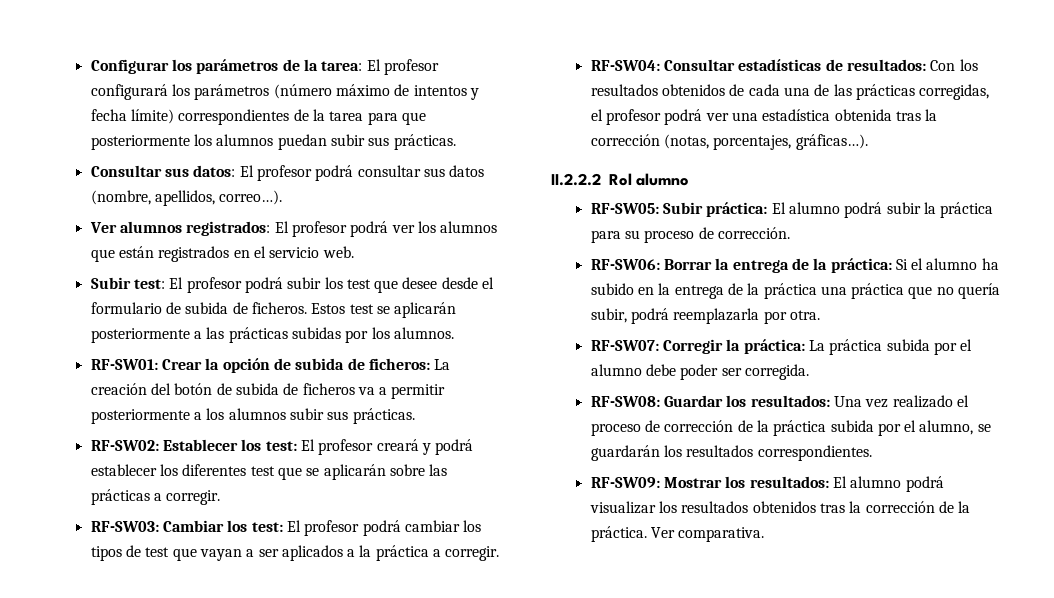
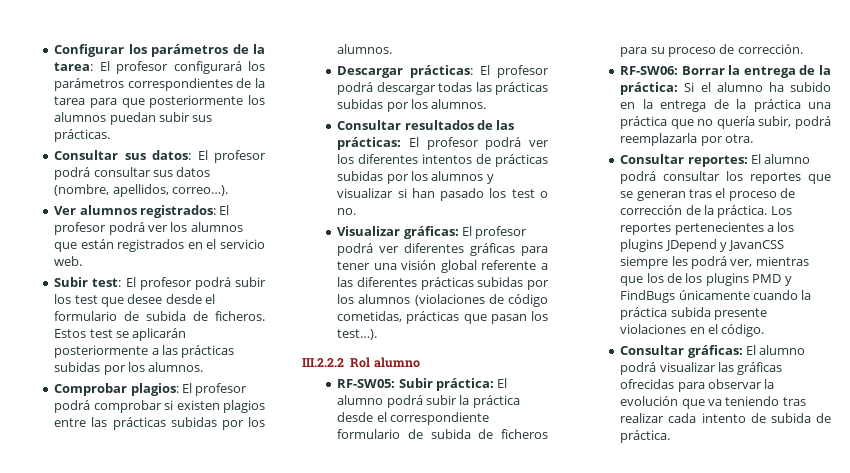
- Configurar los parámetros de la tarea: El profesor configurará los parámetros (número máximo de intentos y fecha límite) correspondientes de la tarea para que posteriormente los alumnos puedan subir sus prácticas.
+ Configurar los parámetros de la tarea: El profesor configurará los parámetros correspondientes de la tarea para que posteriormente los alumnos puedan subir sus prácticas.
- RF-SW01: Crear la opción de subida de ficheros: La creación del botón de subida de ficheros va a permitir posteriormente a los alumnos subir sus prácticas.
- RF-SW02: Establecer los test: El profesor creará y podrá establecer los diferentes test que se aplicarán sobre las prácticas a corregir.
- RF-SW03: Cambiar los test: El profesor podrá cambiar los tipos de test que vayan a ser aplicados a la práctica a corregir.
- RF-SW04: Consultar estadísticas de resultados: Con los resultados obtenidos de cada una de las prácticas corregidas, el profesor podrá ver una estadística obtenida tras la corrección (notas, porcentajes, gráficas…).
- II.2.2.2 Rol alumno
+ Comprobar plagios: El profesor podrá comprobar si existen plagios entre las prácticas subidas por los alumnos.
+ Descargar prácticas: El profesor podrá descargar todas las prácticas subidas por los alumnos.
+ Consultar resultados de las prácticas: El profesor podrá ver los diferentes intentos de prácticas subidas por los alumnos y visualizar si han pasado los test o no.
+ Visualizar gráficas: El profesor podrá ver diferentes gráficas para tener una visión global referente a las diferentes prácticas subidas por los alumnos (violaciones de código cometidas, prácticas que pasan los test…).
+ III.2.2.2 Rol alumno
- RF-SW05: Subir práctica: El alumno podrá subir la práctica para su proceso de corrección.
+ RF-SW05: Subir práctica: El alumno podrá subir la práctica desde el correspondiente formulario de subida de ficheros para su proceso de corrección.
- RF-SW07: Corregir la práctica: La práctica subida por el alumno debe poder ser corregida.
- RF-SW08: Guardar los resultados: Una vez realizado el proceso de corrección de la práctica subida por el alumno, se guardarán los resultados correspondientes.
- RF-SW09: Mostrar los resultados: El alumno podrá visualizar los resultados obtenidos tras la corrección de la práctica. Ver comparativa.
+ Consultar reportes: El alumno podrá consultar los reportes que se generan tras el proceso de corrección de la práctica. Los reportes pertenecientes a los plugins JDepend y JavanCSS siempre les podrá ver, mientras que los de los plugins PMD y FindBugs únicamente cuando la práctica subida presente violaciones en el código.
+ Consultar gráficas: El alumno podrá visualizar las gráficas ofrecidas para observar la evolución que va teniendo tras realizar cada intento de subida de práctica.

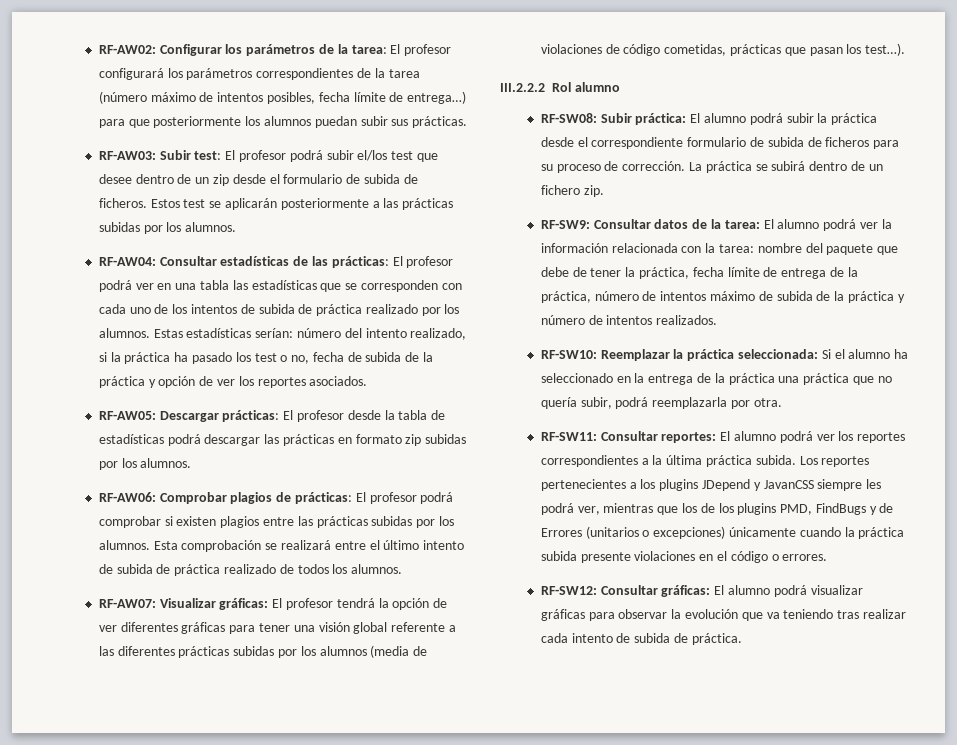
- Configurar los parámetros de la tarea: El profesor configurará los parámetros correspondientes de la tarea para que posteriormente los alumnos puedan subir sus prácticas.
+ RF-AW02: Configurar los parámetros de la tarea: El profesor configurará los parámetros correspondientes de la tarea (número máximo de intentos posibles, fecha límite de entrega…) para que posteriormente los alumnos puedan subir sus prácticas.
- Consultar sus datos: El profesor podrá consultar sus datos (nombre, apellidos, correo…).
- Ver alumnos registrados: El profesor podrá ver los alumnos que están registrados en el servicio web.
- Subir test: El profesor podrá subir los test que desee desde el formulario de subida de ficheros.
+ RF-AW03: Subir test: El profesor podrá subir el/los test que desee dentro de un zip desde el formulario de subida de ficheros.
- Comprobar plagios: El profesor podrá comprobar si existen plagios entre las prácticas subidas por los alumnos.
- Descargar prácticas: El profesor podrá descargar todas las prácticas subidas por los alumnos.
- Consultar resultados de las prácticas: El profesor podrá ver los diferentes intentos de prácticas subidas por los alumnos y visualizar si han pasado los test o no.
- Visualizar gráficas: El profesor podrá ver diferentes gráficas para tener una visión global referente a las diferentes prácticas subidas por los alumnos (violaciones de código cometidas, prácticas que pasan los test…).
+ RF-AW04: Consultar estadísticas de las prácticas: El profesor podrá ver en una tabla las estadísticas que se corresponden con cada uno de los intentos de subida de práctica realizado por los alumnos. Estas estadísticas serían: número del intento realizado, si la práctica ha pasado los test o no, fecha de subida de la práctica y opción de ver los reportes asociados.
+ RF-AW05: Descargar prácticas: El profesor desde la tabla de estadísticas podrá descargar las prácticas en formato zip subidas por los alumnos.
+ RF-AW06: Comprobar plagios de prácticas: El profesor podrá comprobar si existen plagios entre las prácticas subidas por los alumnos. Esta comprobación se realizará entre el último intento de subida de práctica realizado de todos los alumnos.
+ RF-AW07: Visualizar gráficas: El profesor tendrá la opción de ver diferentes gráficas para tener una visión global referente a las diferentes prácticas subidas por los alumnos (media de violaciones de código cometidas, prácticas que pasan los test…).
- RF-SW05: Subir práctica: El alumno podrá subir la práctica desde el correspondiente formulario de subida de ficheros para su proceso de corrección.
- RF-SW06: Borrar la entrega de la práctica: Si el alumno ha subido en la entrega de la práctica una práctica que no quería subir, podrá reemplazarla por otra.
+ RF-SW08: Subir práctica: El alumno podrá subir la práctica desde el correspondiente formulario de subida de ficheros para su proceso de corrección. La práctica se subirá dentro de un fichero zip.
+ RF-SW9: Consultar datos de la tarea: El alumno podrá ver la información relacionada con la tarea: nombre del paquete que debe de tener la práctica, fecha límite de entrega de la práctica, número de intentos máximo de subida de la práctica y número de intentos realizados.
+ RF-SW10: Reemplazar la práctica seleccionada: Si el alumno ha seleccionado en la entrega de la práctica una práctica que no quería subir, podrá reemplazarla por otra.
- Consultar reportes: El alumno podrá consultar los reportes que se generan tras el proceso de corrección de la práctica.
+ RF-SW11: Consultar reportes: El alumno podrá ver los reportes correspondientes a la última práctica subida.
- Los reportes pertenecientes a los plugins JDepend y JavanCSS siempre les podrá ver, mientras que los de los plugins PMD y FindBugs únicamente cuando la práctica subida presente violaciones en el código.
- Consultar gráficas: El alumno podrá visualizar las gráficas ofrecidas para observar la evolución que va teniendo tras realizar cada intento de subida de práctica.
+ Los reportes pertenecientes a los plugins JDepend y JavanCSS siempre les podrá ver, mientras que los de los plugins PMD, FindBugs y de Errores (unitarios o excepciones) únicamente cuando la práctica subida presente violaciones en el código o errores.
+ RF-SW12: Consultar gráficas: El alumno podrá visualizar gráficas para observar la evolución que va teniendo tras realizar cada intento de subida de práctica.

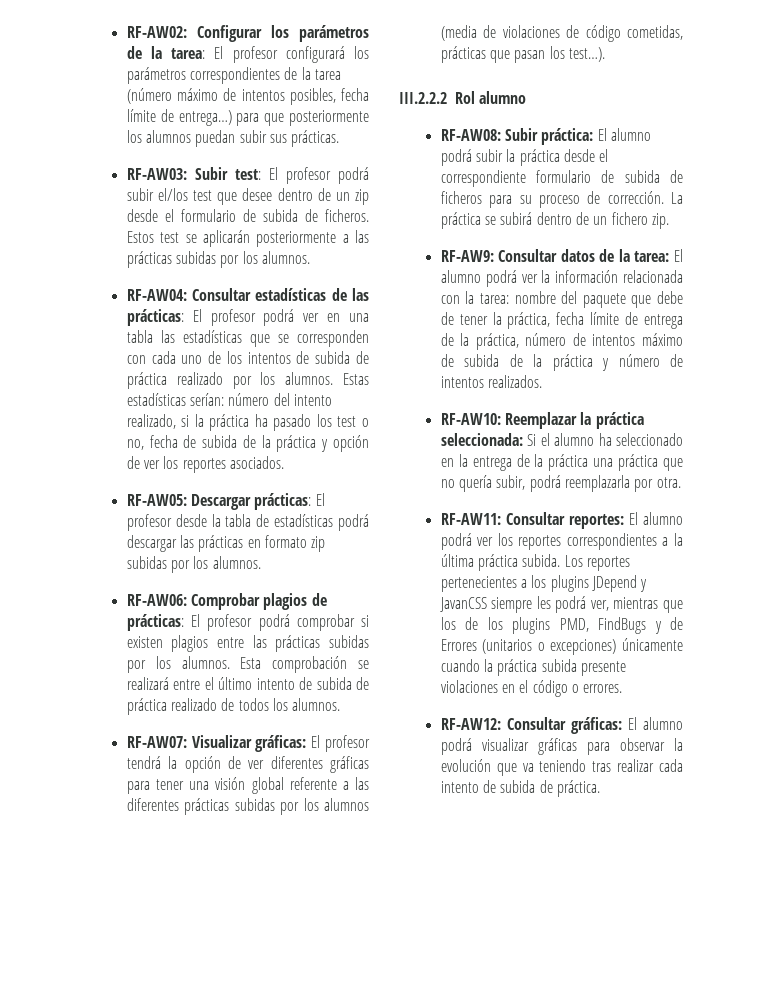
- RF-SW08: Subir práctica: El alumno podrá subir la práctica desde el correspondiente formulario de subida de ficheros para su proceso de corrección.
+ RF-AW08: Subir práctica: El alumno podrá subir la práctica desde el correspondiente formulario de subida de ficheros para su proceso de corrección.
- RF-SW9: Consultar datos de la tarea: El alumno podrá ver la información relacionada con la tarea: nombre del paquete que debe de tener la práctica, fecha límite de entrega de la práctica, número de intentos máximo de subida de la práctica y número de intentos realizados.
+ RF-AW9: Consultar datos de la tarea: El alumno podrá ver la información relacionada con la tarea: nombre del paquete que debe de tener la práctica, fecha límite de entrega de la práctica, número de intentos máximo de subida de la práctica y número de intentos realizados.
- RF-SW10: Reemplazar la práctica seleccionada: Si el alumno ha seleccionado en la entrega de la práctica una práctica que no quería subir, podrá reemplazarla por otra.
+ RF-AW10: Reemplazar la práctica seleccionada: Si el alumno ha seleccionado en la entrega de la práctica una práctica que no quería subir, podrá reemplazarla por otra.
- RF-SW11: Consultar reportes: El alumno podrá ver los reportes correspondientes a la última práctica subida.
+ RF-AW11: Consultar reportes: El alumno podrá ver los reportes correspondientes a la última práctica subida.
- RF-SW12: Consultar gráficas: El alumno podrá visualizar gráficas para observar la evolución que va teniendo tras realizar cada intento de subida de práctica.
+ RF-AW12: Consultar gráficas: El alumno podrá visualizar gráficas para observar la evolución que va teniendo tras realizar cada intento de subida de práctica.

